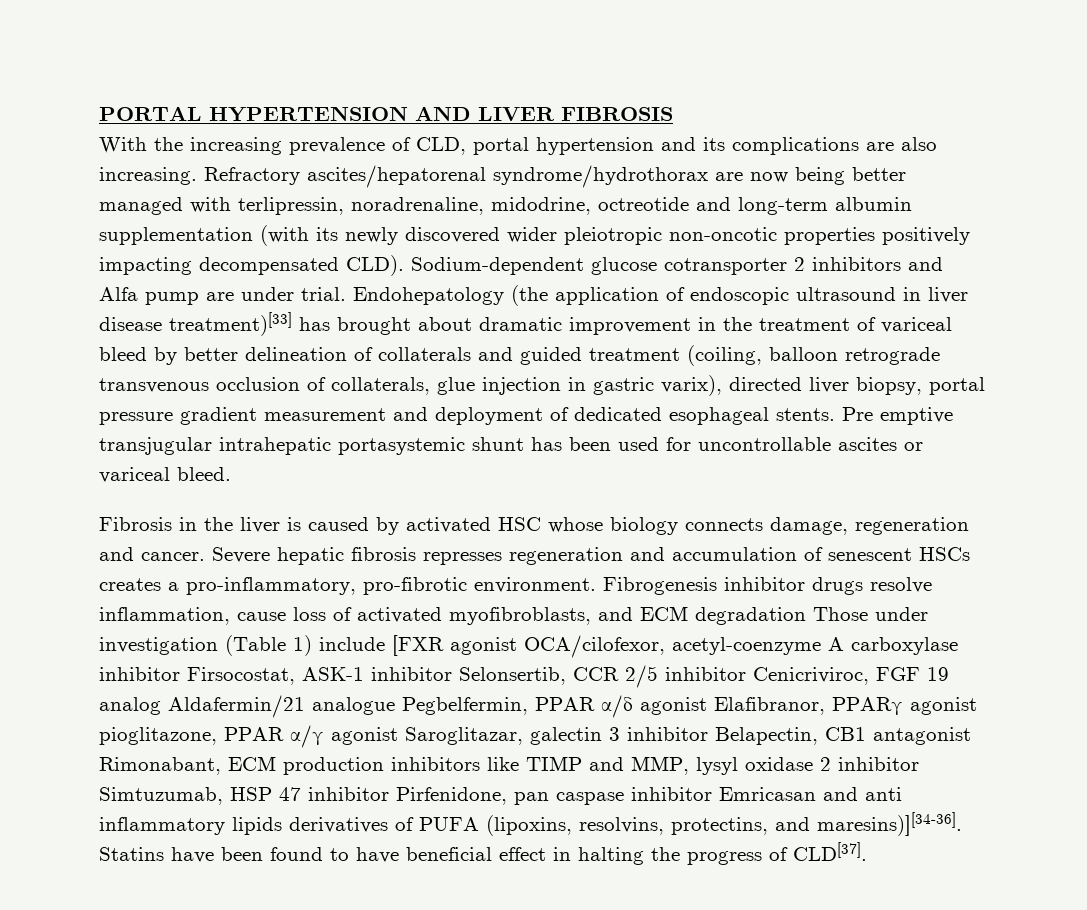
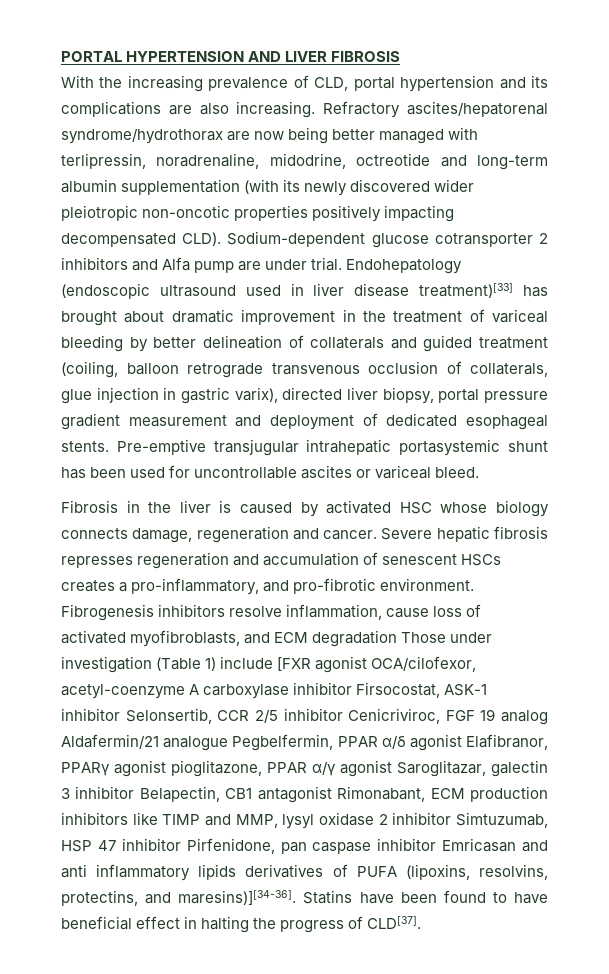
- Endohepatology (the application of endoscopic ultrasound in liver disease treatment)[33] has brought about dramatic improvement in the treatment of variceal bleed by better delineation of collaterals and guided treatment (coiling, balloon retrograde transvenous occlusion of collaterals, glue injection in gastric varix), directed liver biopsy, portal pressure gradient measurement and deployment of dedicated esophageal stents.
+ Endohepatology (endoscopic ultrasound used in liver disease treatment)[33] has brought about dramatic improvement in the treatment of variceal bleeding by better delineation of collaterals and guided treatment (coiling, balloon retrograde transvenous occlusion of collaterals, glue injection in gastric varix), directed liver biopsy, portal pressure gradient measurement and deployment of dedicated esophageal stents.
- Pre emptive transjugular intrahepatic portasystemic shunt has been used for uncontrollable ascites or variceal bleed.
+ Pre-emptive transjugular intrahepatic portasystemic shunt has been used for uncontrollable ascites or variceal bleed.
- Severe hepatic fibrosis represses regeneration and accumulation of senescent HSCs creates a pro-inflammatory, pro-fibrotic environment.
+ Severe hepatic fibrosis represses regeneration and accumulation of senescent HSCs creates a pro-inflammatory, and pro-fibrotic environment.
- Fibrogenesis inhibitor drugs resolve inflammation, cause loss of activated myofibroblasts, and ECM degradation Those under investigation (Table 1) include [FXR agonist OCA/cilofexor, acetyl-coenzyme A carboxylase inhibitor Firsocostat, ASK-1 inhibitor Selonsertib, CCR 2/5 inhibitor Cenicriviroc, FGF 19 analog Aldafermin/21 analogue Pegbelfermin, PPAR α/δ agonist Elafibranor, PPARγ agonist pioglitazone, PPAR α/γ agonist Saroglitazar, galectin 3 inhibitor Belapectin, CB1 antagonist Rimonabant, ECM production inhibitors like TIMP and MMP, lysyl oxidase 2 inhibitor Simtuzumab, HSP 47 inhibitor Pirfenidone, pan caspase inhibitor Emricasan and anti inflammatory lipids derivatives of PUFA (lipoxins, resolvins, protectins, and maresins)][34-36].
+ Fibrogenesis inhibitors resolve inflammation, cause loss of activated myofibroblasts, and ECM degradation Those under investigation (Table 1) include [FXR agonist OCA/cilofexor, acetyl-coenzyme A carboxylase inhibitor Firsocostat, ASK-1 inhibitor Selonsertib, CCR 2/5 inhibitor Cenicriviroc, FGF 19 analog Aldafermin/21 analogue Pegbelfermin, PPAR α/δ agonist Elafibranor, PPARγ agonist pioglitazone, PPAR α/γ agonist Saroglitazar, galectin 3 inhibitor Belapectin, CB1 antagonist Rimonabant, ECM production inhibitors like TIMP and MMP, lysyl oxidase 2 inhibitor Simtuzumab, HSP 47 inhibitor Pirfenidone, pan caspase inhibitor Emricasan and anti inflammatory lipids derivatives of PUFA (lipoxins, resolvins, protectins, and maresins)][34-36].

